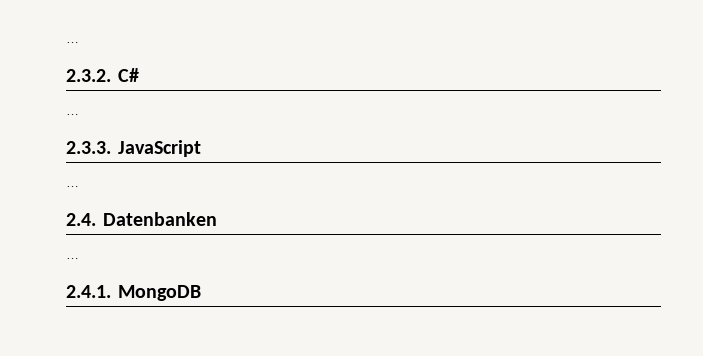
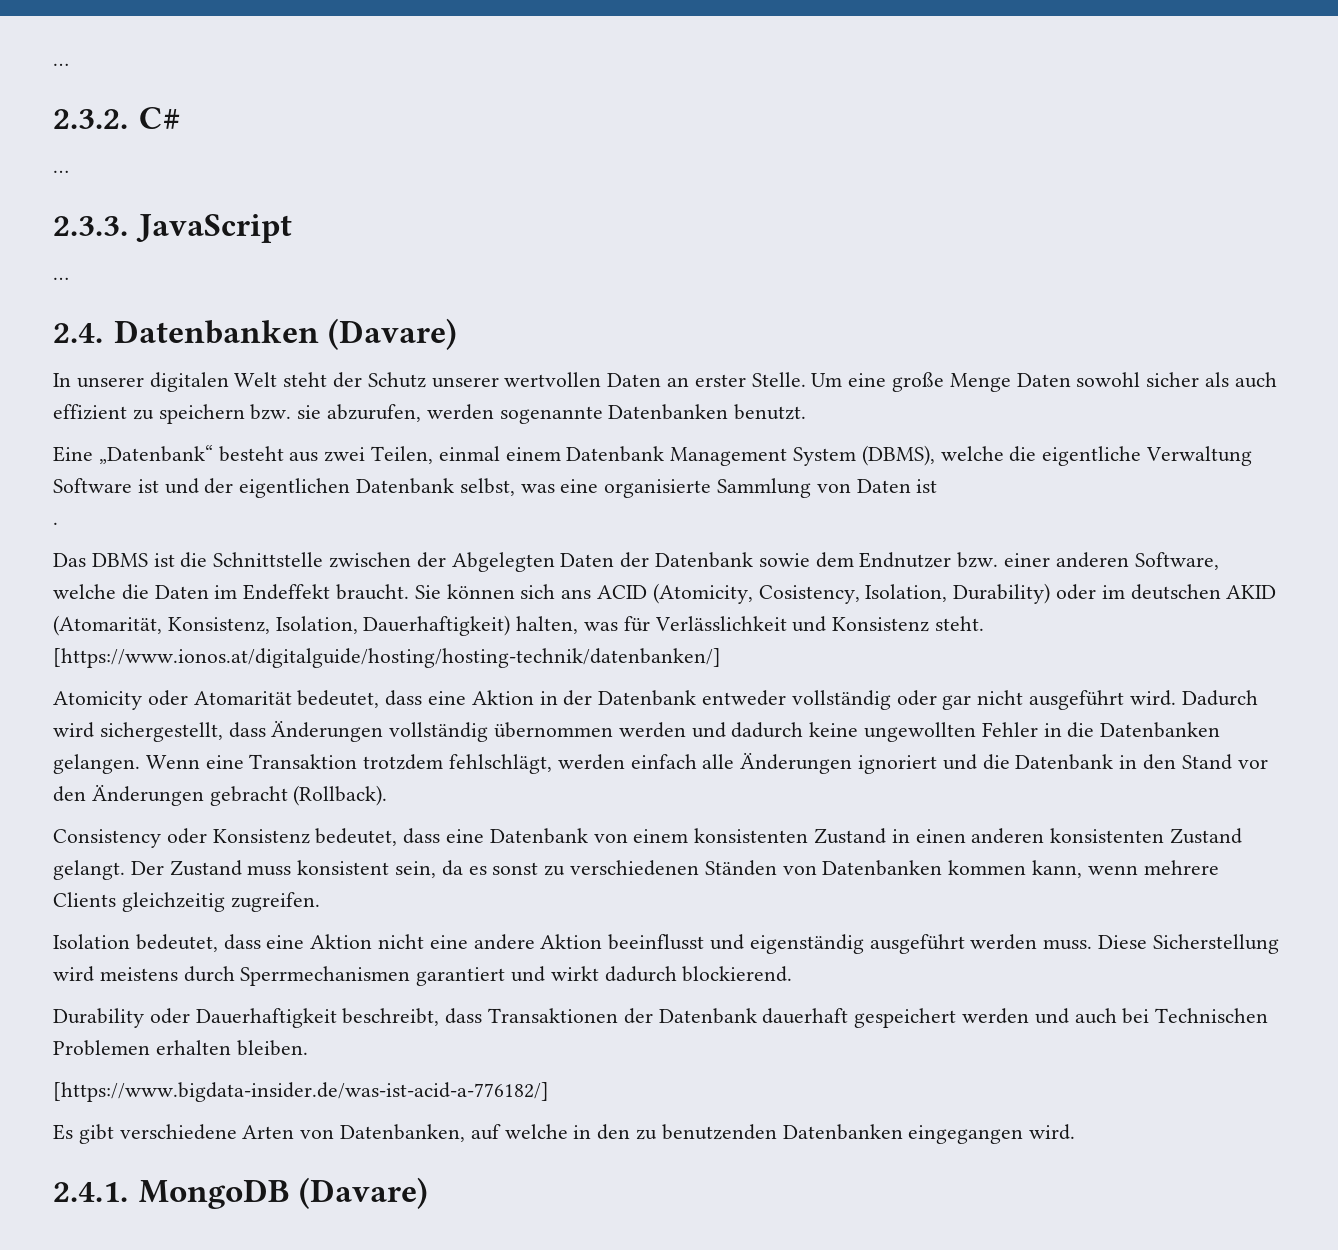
- 2.4. Datenbanken
- …
+ 2.4. Datenbanken (Davare)
+ In unserer digitalen Welt steht der Schutz unserer wertvollen Daten an erster Stelle. Um eine große Menge Daten sowohl sicher als auch effizient zu speichern bzw. sie abzurufen, werden sogenannte Datenbanken benutzt.
+ Eine „Datenbank“ besteht aus zwei Teilen, einmal einem Datenbank Management System (DBMS), welche die eigentliche Verwaltung Software ist und der eigentlichen Datenbank selbst, was eine organisierte Sammlung von Daten ist
+ .
+ Das DBMS ist die Schnittstelle zwischen der Abgelegten Daten der Datenbank sowie dem Endnutzer bzw. einer anderen Software, welche die Daten im Endeffekt braucht. Sie können sich ans ACID (Atomicity, Cosistency, Isolation, Durability) oder im deutschen AKID (Atomarität, Konsistenz, Isolation, Dauerhaftigkeit) halten, was für Verlässlichkeit und Konsistenz steht. [https://www.ionos.at/digitalguide/hosting/hosting-technik/datenbanken/]
+ Atomicity oder Atomarität bedeutet, dass eine Aktion in der Datenbank entweder vollständig oder gar nicht ausgeführt wird. Dadurch wird sichergestellt, dass Änderungen vollständig übernommen werden und dadurch keine ungewollten Fehler in die Datenbanken gelangen. Wenn eine Transaktion trotzdem fehlschlägt, werden einfach alle Änderungen ignoriert und die Datenbank in den Stand vor den Änderungen gebracht (Rollback).
+ Consistency oder Konsistenz bedeutet, dass eine Datenbank von einem konsistenten Zustand in einen anderen konsistenten Zustand gelangt. Der Zustand muss konsistent sein, da es sonst zu verschiedenen Ständen von Datenbanken kommen kann, wenn mehrere Clients gleichzeitig zugreifen.
+ Isolation bedeutet, dass eine Aktion nicht eine andere Aktion beeinflusst und eigenständig ausgeführt werden muss. Diese Sicherstellung wird meistens durch Sperrmechanismen garantiert und wirkt dadurch blockierend.
+ Durability oder Dauerhaftigkeit beschreibt, dass Transaktionen der Datenbank dauerhaft gespeichert werden und auch bei Technischen Problemen erhalten bleiben.
+ [https://www.bigdata-insider.de/was-ist-acid-a-776182/]
+ Es gibt verschiedene Arten von Datenbanken, auf welche in den zu benutzenden Datenbanken eingegangen wird.
- 2.4.1. MongoDB
+ 2.4.1. MongoDB (Davare)

